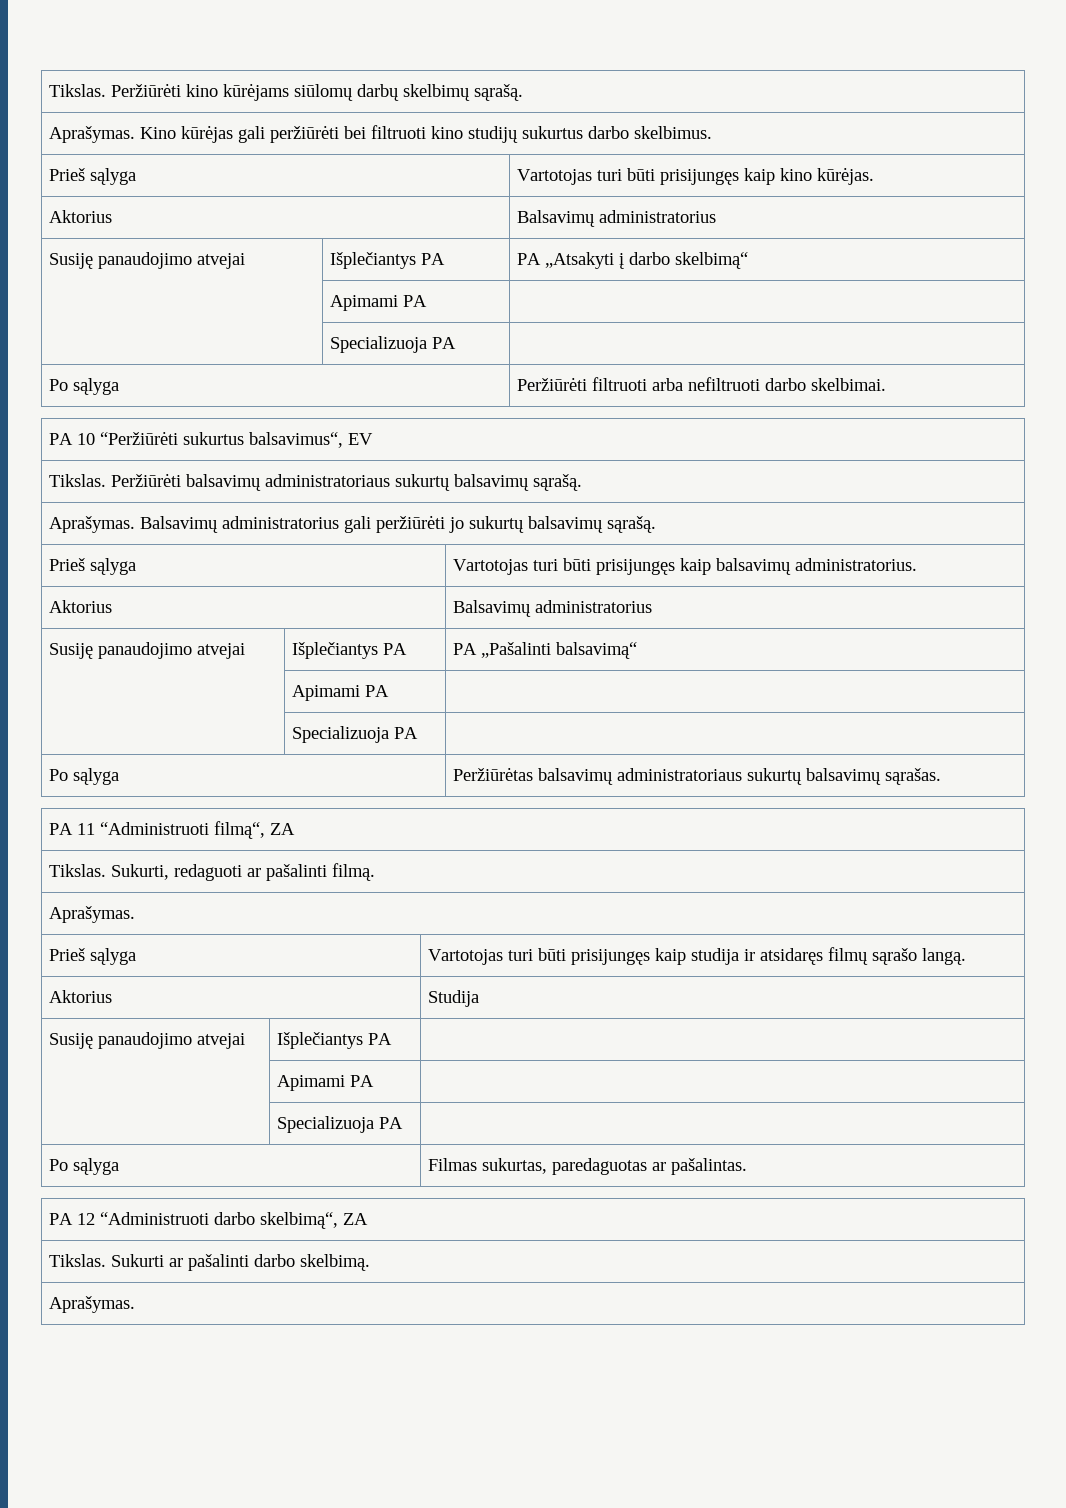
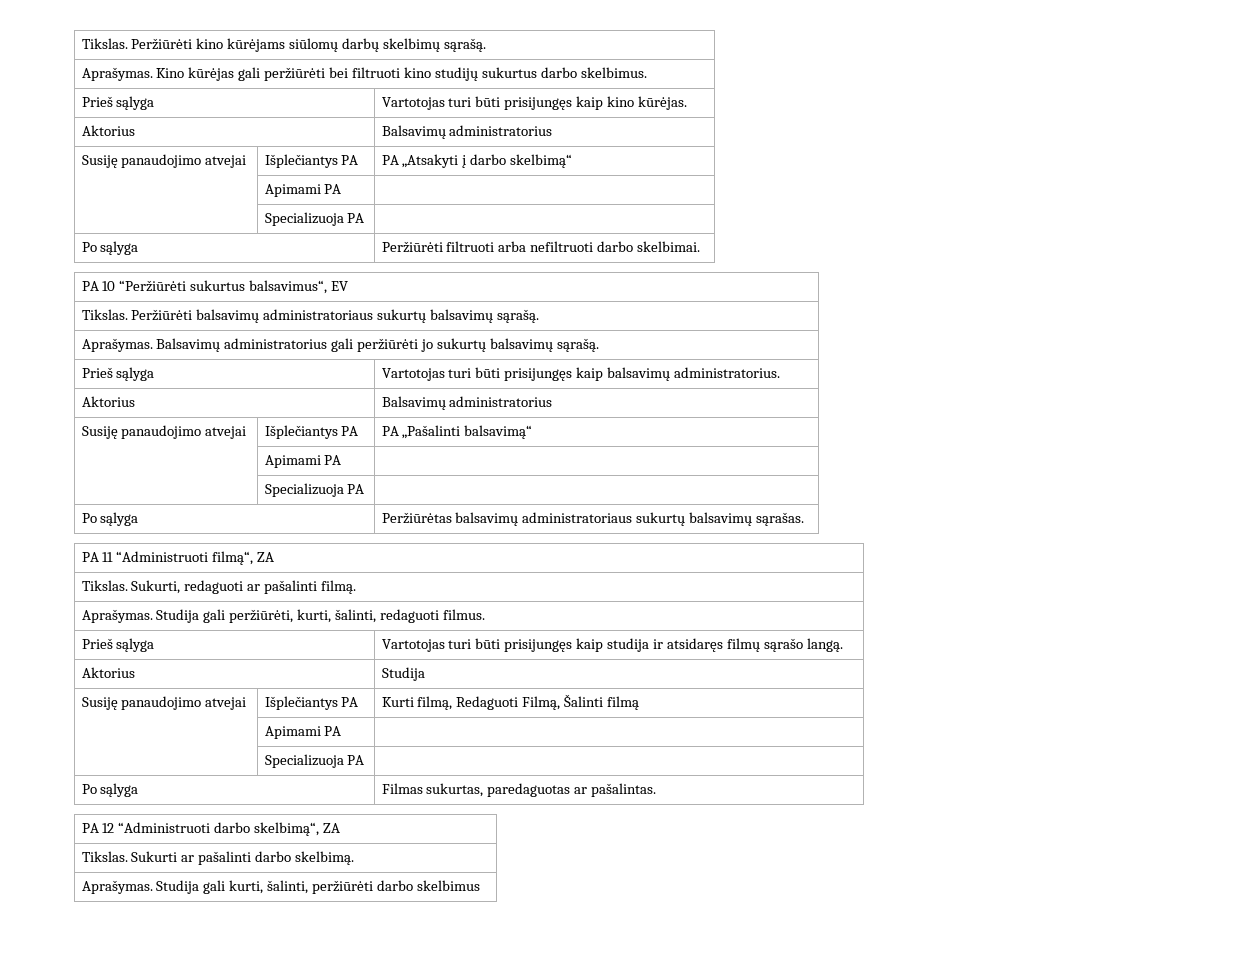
  Tikslas. Sukurti, redaguoti ar pašalinti filmą.
- Aprašymas.
+ Aprašymas. Studija gali peržiūrėti, kurti, šalinti, redaguoti filmus.
  Aktorius | Studija
- Susiję panaudojimo atvejai | Išplečiantys PA |
+ Susiję panaudojimo atvejai | Išplečiantys PA | Kurti filmą, Redaguoti Filmą, Šalinti filmą
  Tikslas. Sukurti ar pašalinti darbo skelbimą.
- Aprašymas.
+ Aprašymas. Studija gali kurti, šalinti, peržiūrėti darbo skelbimus

